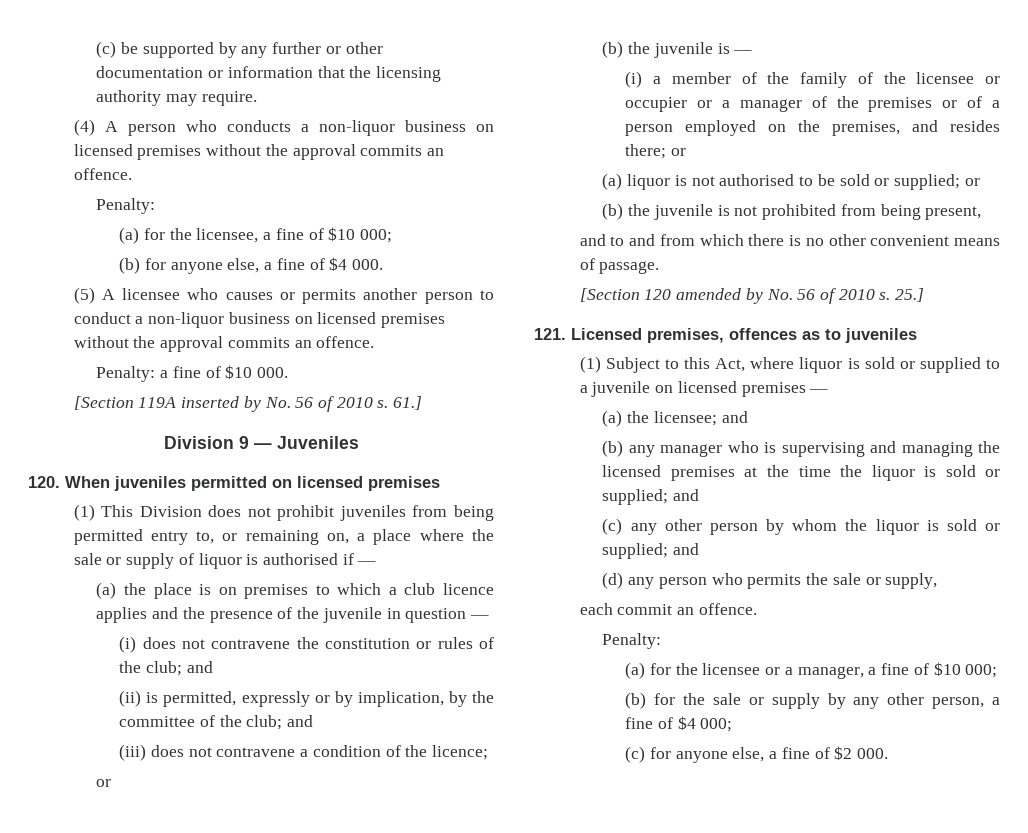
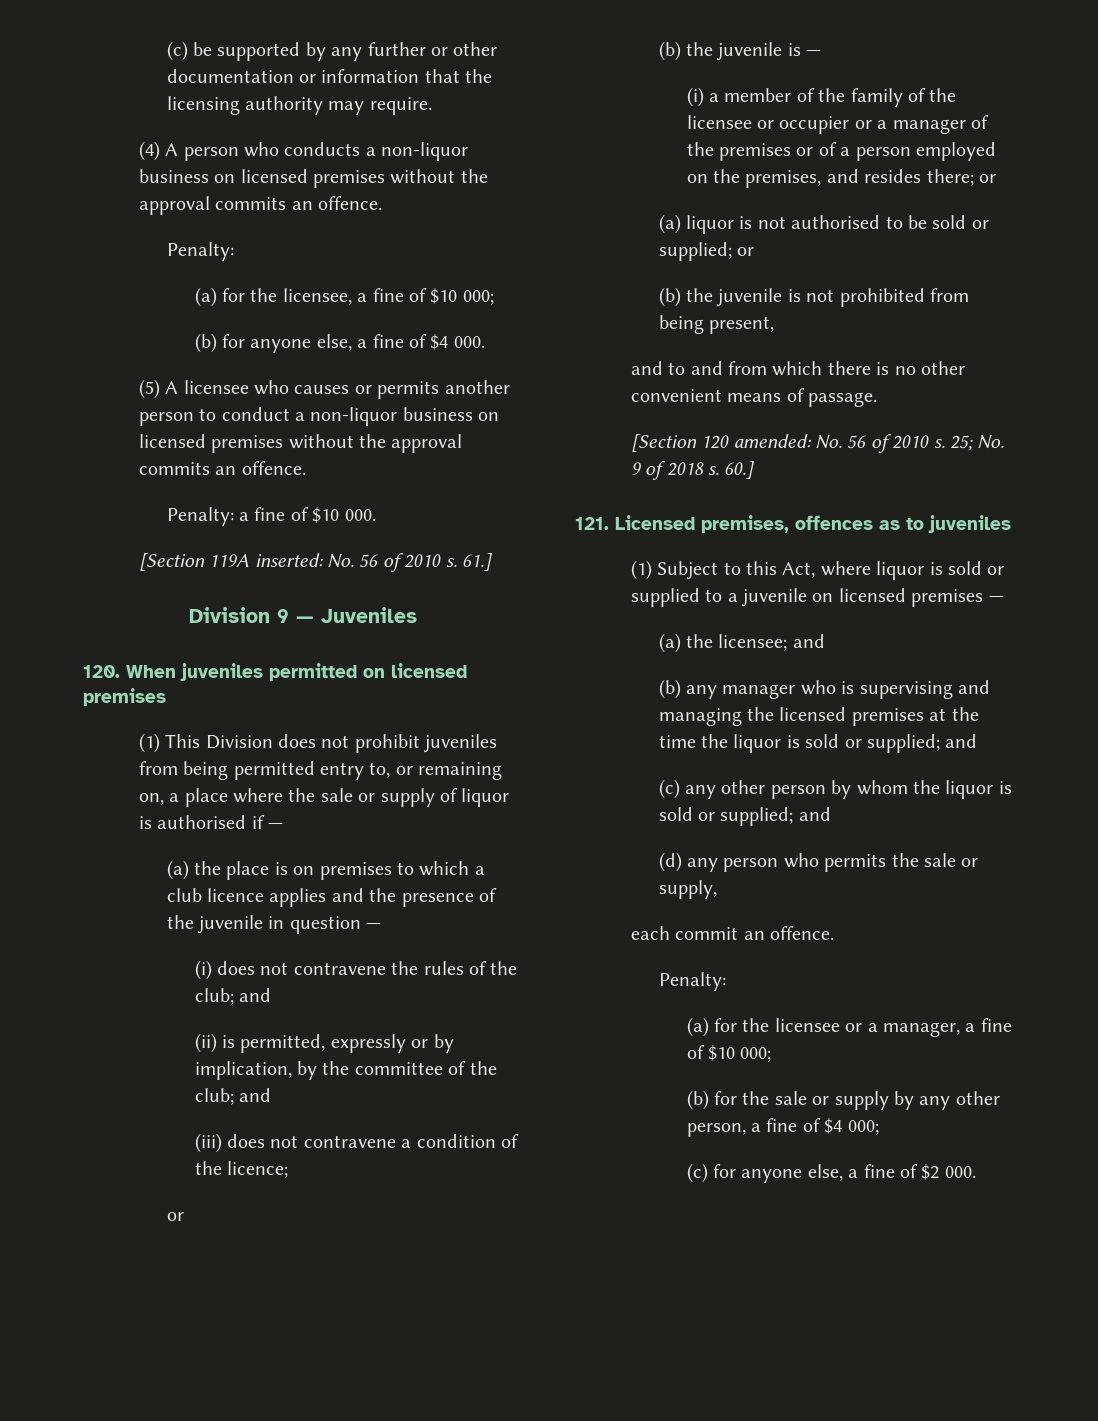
- [Section 119A inserted by No. 56 of 2010 s.
+ [Section 119A inserted: No. 56 of 2010 s.
- (i) does not contravene the constitution or rules of the club; and
+ (i) does not contravene the rules of the club; and
- [Section 120 amended by No. 56 of 2010 s. 25.]
+ [Section 120 amended: No. 56 of 2010 s. 25; No. 9 of 2018 s. 60.]

